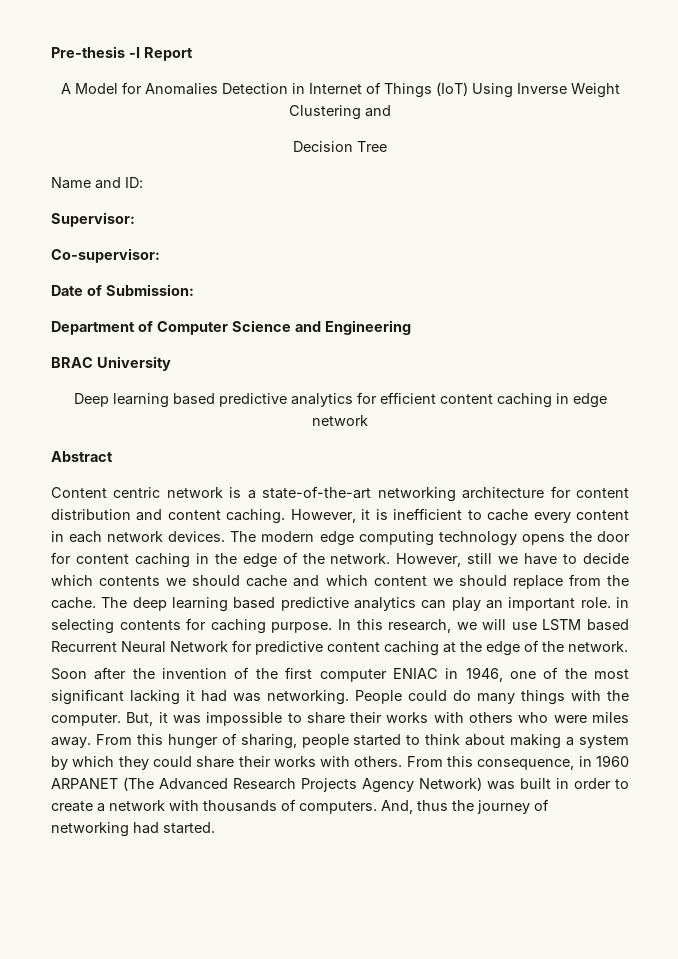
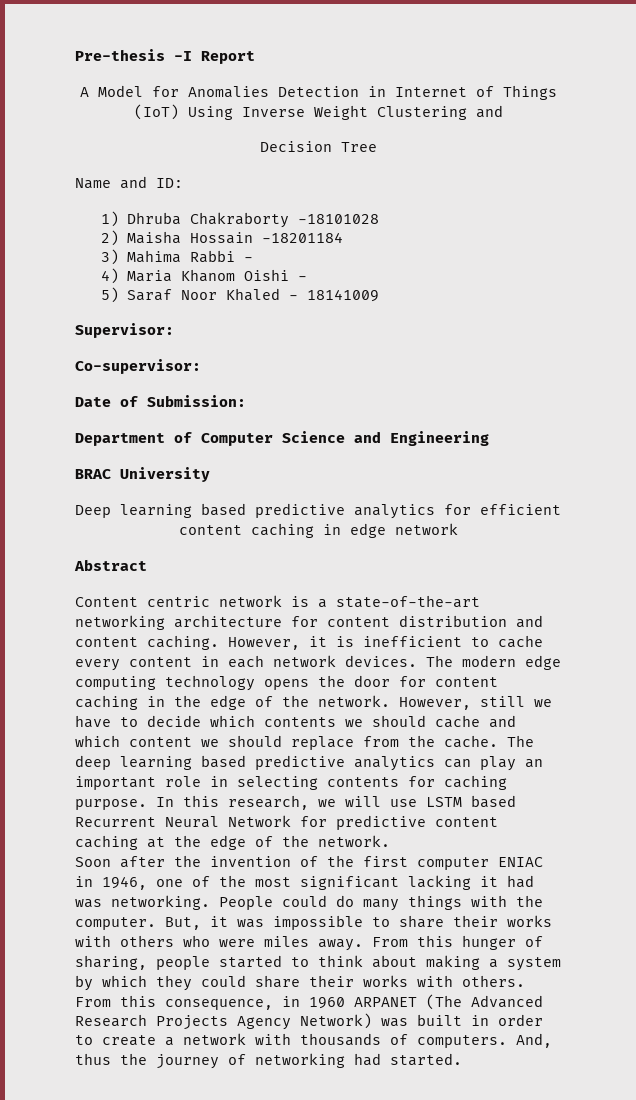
+ 1) Dhruba Chakraborty -18101028
+ 2) Maisha Hossain -18201184
+ 3) Mahima Rabbi -
+ 4) Maria Khanom Oishi -
+ 5) Saraf Noor Khaled - 18141009
- The deep learning based predictive analytics can play an important role. in selecting contents for caching purpose.
+ The deep learning based predictive analytics can play an important role in selecting contents for caching purpose.

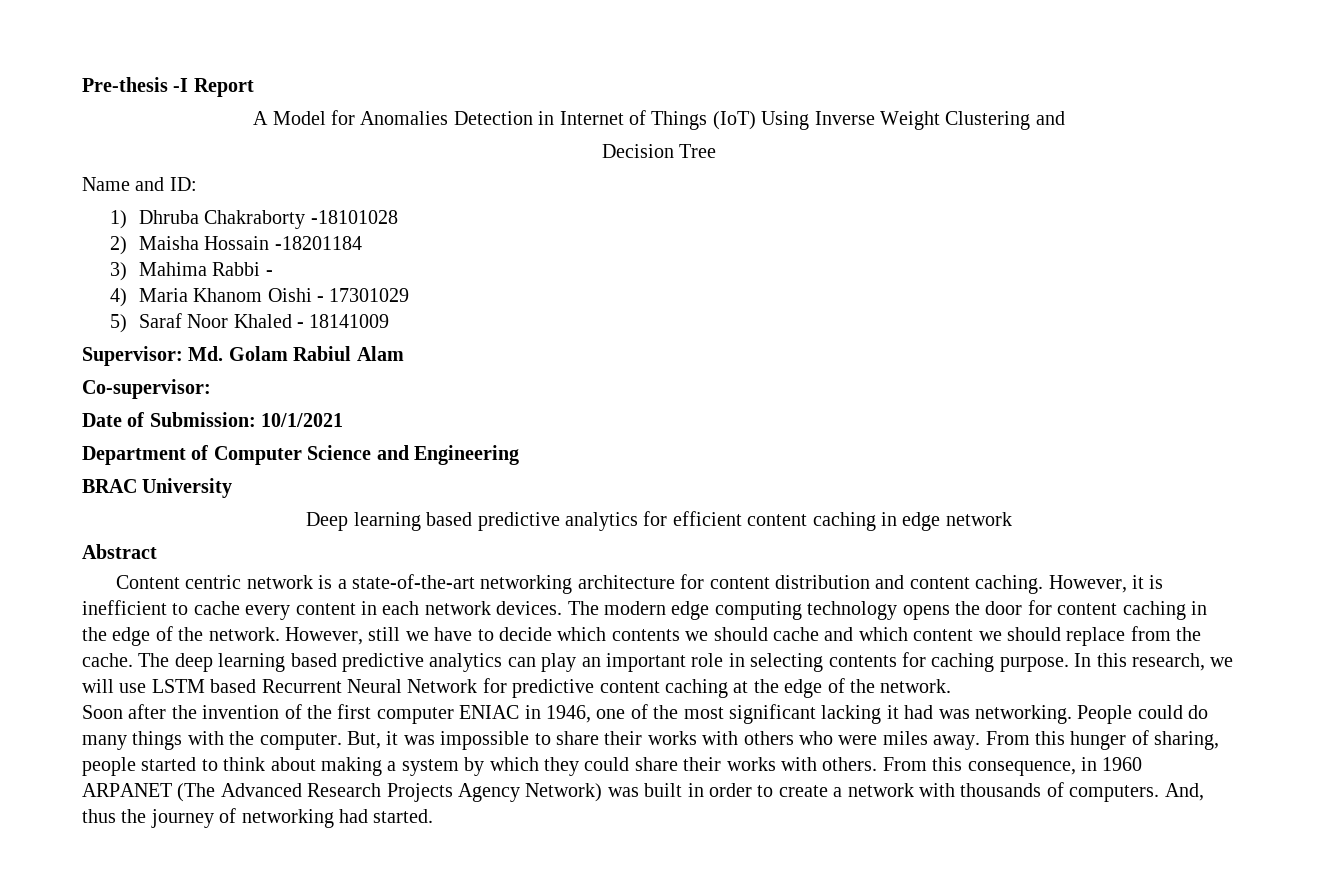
- 4) Maria Khanom Oishi -
+ 4) Maria Khanom Oishi - 17301029
- Supervisor:
+ Supervisor: Md. Golam Rabiul Alam
- Date of Submission:
+ Date of Submission: 10/1/2021

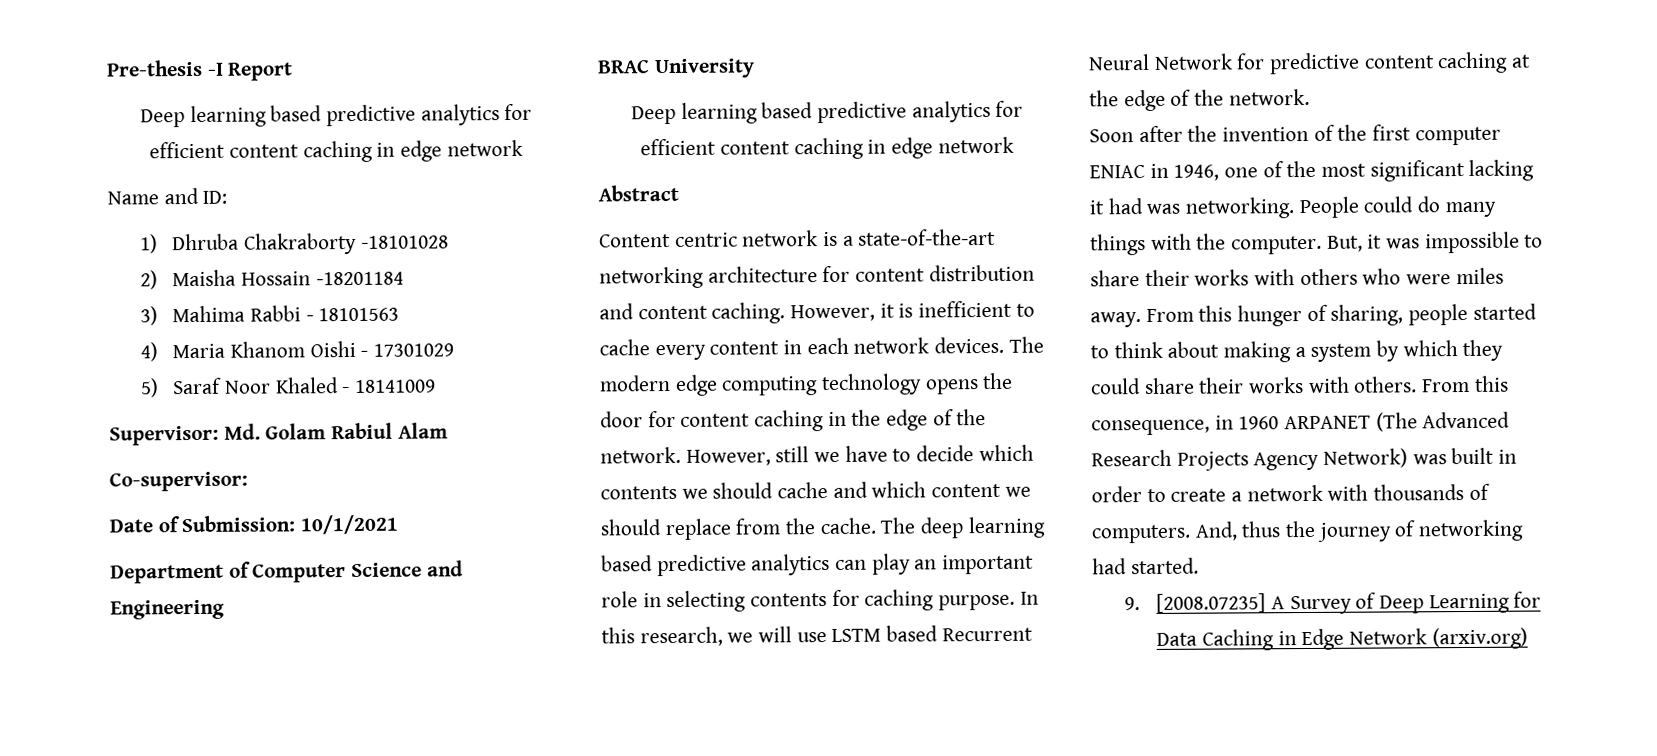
  Pre-thesis -I Report
- A Model for Anomalies Detection in Internet of Things (IoT) Using Inverse Weight Clustering and
- Decision Tree
+ Deep learning based predictive analytics for efficient content caching in edge network
- 3) Mahima Rabbi -
+ 3) Mahima Rabbi - 18101563
+ 9. [2008.07235] A Survey of Deep Learning for Data Caching in Edge Network (arxiv.org)

